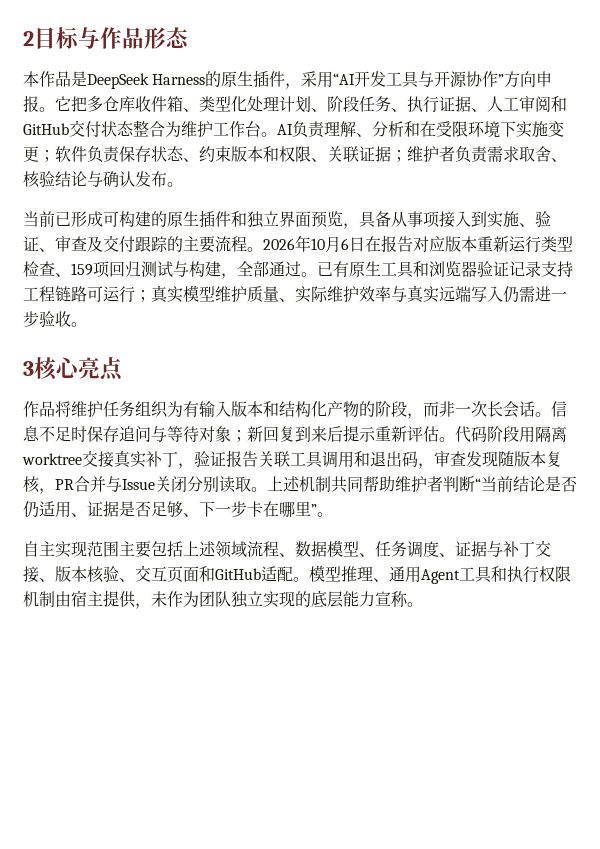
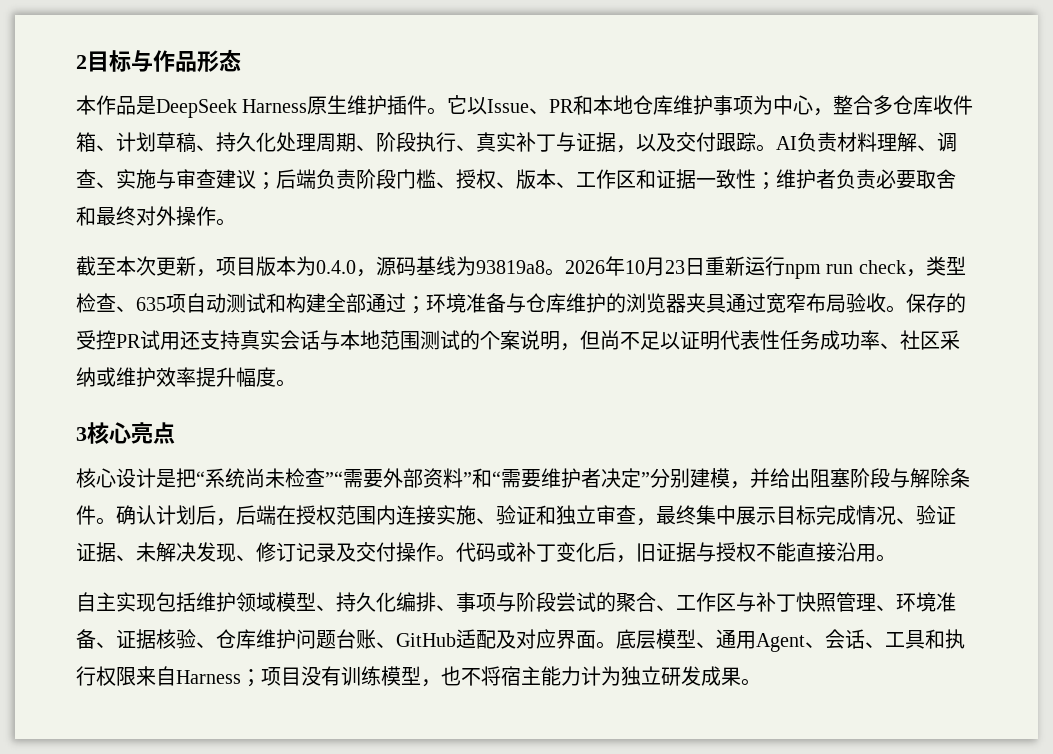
- 本作品是DeepSeek Harness的原生插件，采用“AI开发工具与开源协作”方向申报。它把多仓库收件箱、类型化处理计划、阶段任务、执行证据、人工审阅和GitHub交付状态整合为维护工作台。AI负责理解、分析和在受限环境下实施变更；软件负责保存状态、约束版本和权限、关联证据；维护者负责需求取舍、核验结论与确认发布。
- 当前已形成可构建的原生插件和独立界面预览，具备从事项接入到实施、验证、审查及交付跟踪的主要流程。2026年10月6日在报告对应版本重新运行类型检查、159项回归测试与构建，全部通过。已有原生工具和浏览器验证记录支持工程链路可运行；真实模型维护质量、实际维护效率与真实远端写入仍需进一步验收。
+ 本作品是DeepSeek Harness原生维护插件。它以Issue、PR和本地仓库维护事项为中心，整合多仓库收件箱、计划草稿、持久化处理周期、阶段执行、真实补丁与证据，以及交付跟踪。AI负责材料理解、调查、实施与审查建议；后端负责阶段门槛、授权、版本、工作区和证据一致性；维护者负责必要取舍和最终对外操作。
+ 截至本次更新，项目版本为0.4.0，源码基线为93819a8。2026年10月23日重新运行npm run check，类型检查、635项自动测试和构建全部通过；环境准备与仓库维护的浏览器夹具通过宽窄布局验收。保存的受控PR试用还支持真实会话与本地范围测试的个案说明，但尚不足以证明代表性任务成功率、社区采纳或维护效率提升幅度。
  3核心亮点
- 作品将维护任务组织为有输入版本和结构化产物的阶段，而非一次长会话。信息不足时保存追问与等待对象；新回复到来后提示重新评估。代码阶段用隔离worktree交接真实补丁，验证报告关联工具调用和退出码，审查发现随版本复核，PR合并与Issue关闭分别读取。上述机制共同帮助维护者判断“当前结论是否仍适用、证据是否足够、下一步卡在哪里”。
- 自主实现范围主要包括上述领域流程、数据模型、任务调度、证据与补丁交接、版本核验、交互页面和GitHub适配。模型推理、通用Agent工具和执行权限机制由宿主提供，未作为团队独立实现的底层能力宣称。
+ 核心设计是把“系统尚未检查”“需要外部资料”和“需要维护者决定”分别建模，并给出阻塞阶段与解除条件。确认计划后，后端在授权范围内连接实施、验证和独立审查，最终集中展示目标完成情况、验证证据、未解决发现、修订记录及交付操作。代码或补丁变化后，旧证据与授权不能直接沿用。
+ 自主实现包括维护领域模型、持久化编排、事项与阶段尝试的聚合、工作区与补丁快照管理、环境准备、证据核验、仓库维护问题台账、GitHub适配及对应界面。底层模型、通用Agent、会话、工具和执行权限来自Harness；项目没有训练模型，也不将宿主能力计为独立研发成果。

